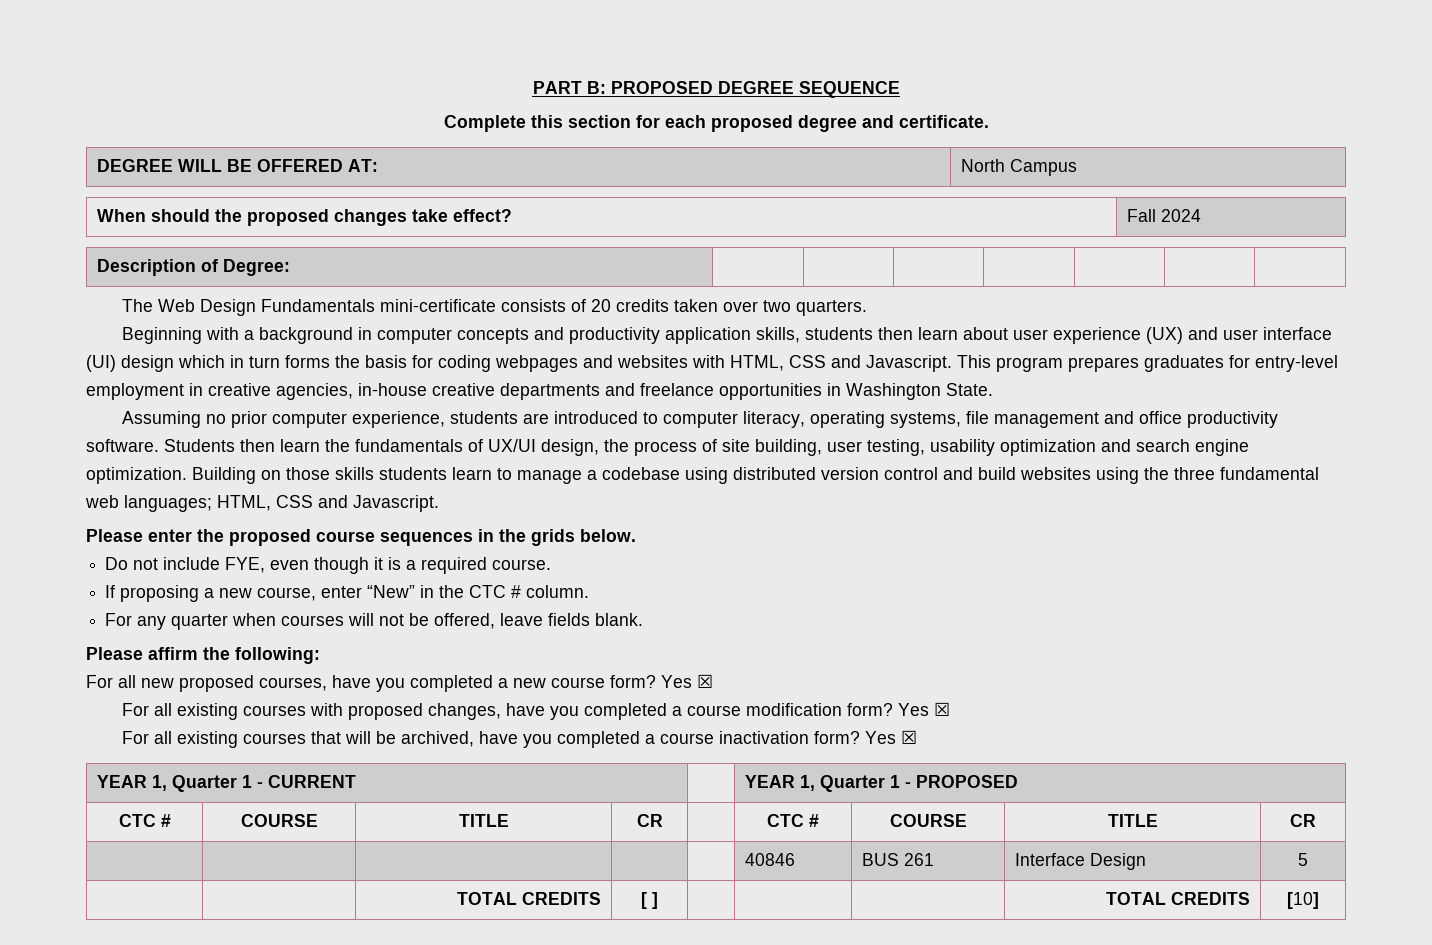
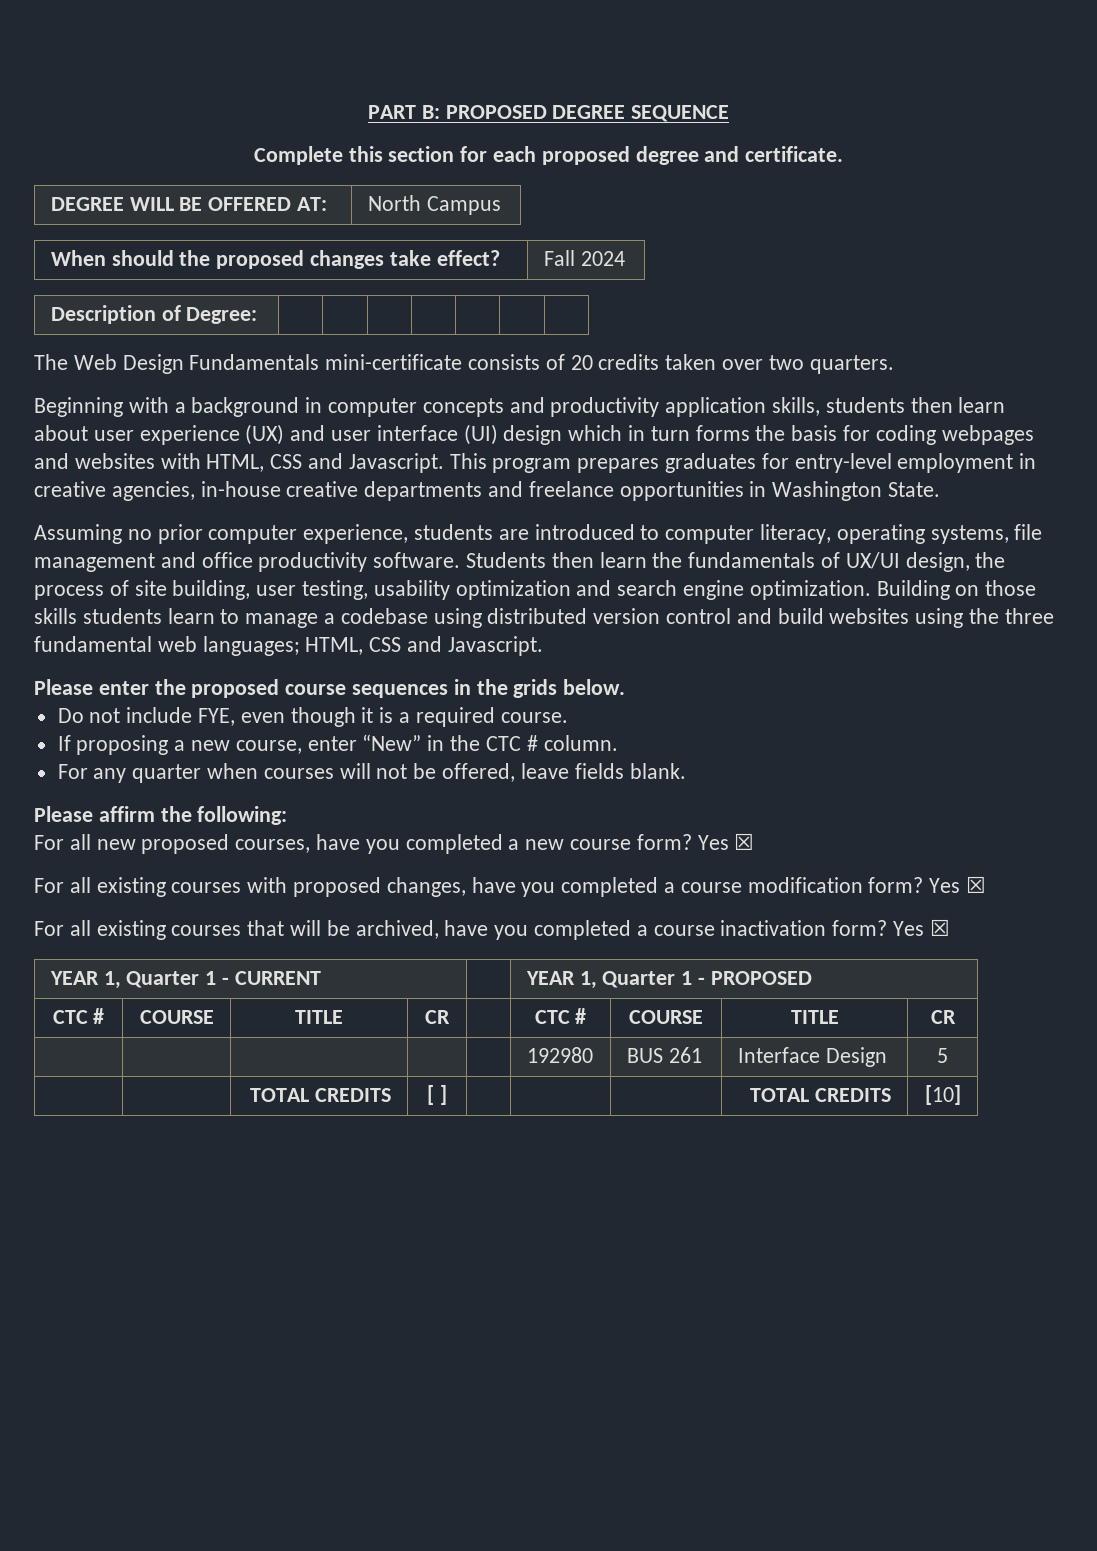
- | | | | | 40846 | BUS 261 | Interface Design | 5
+ | | | | | 192980 | BUS 261 | Interface Design | 5

